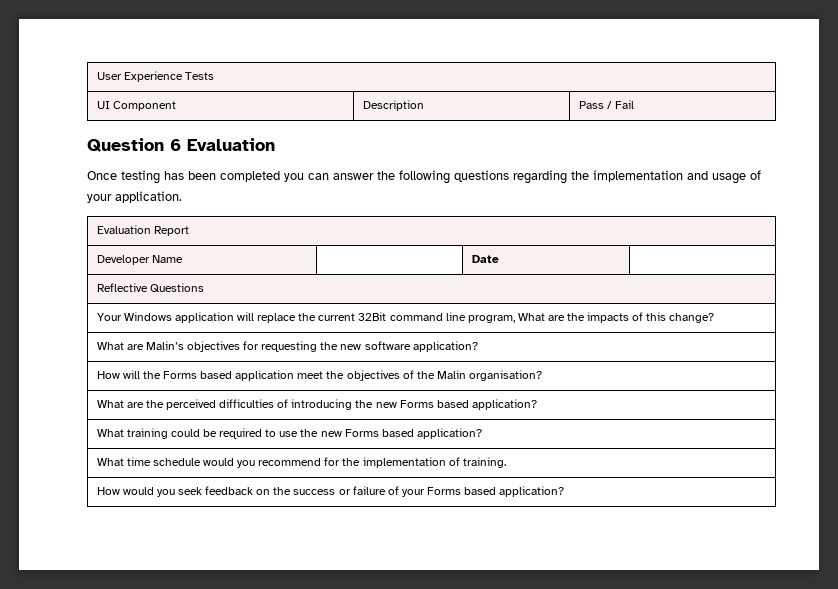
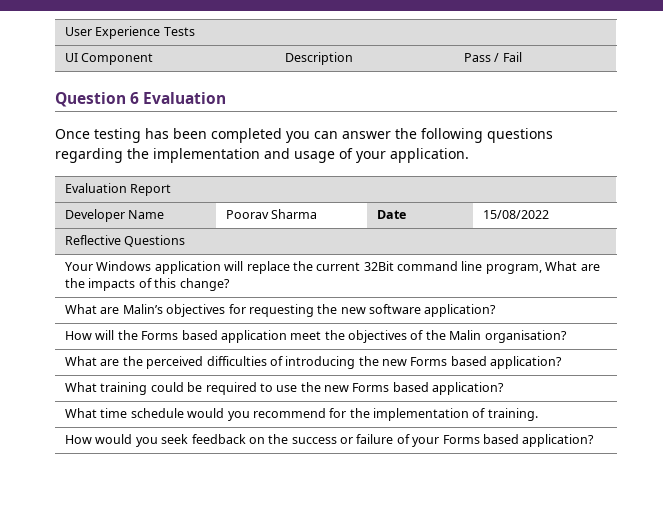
- Developer Name | | Date |
+ Developer Name | Poorav Sharma | Date | 15/08/2022

